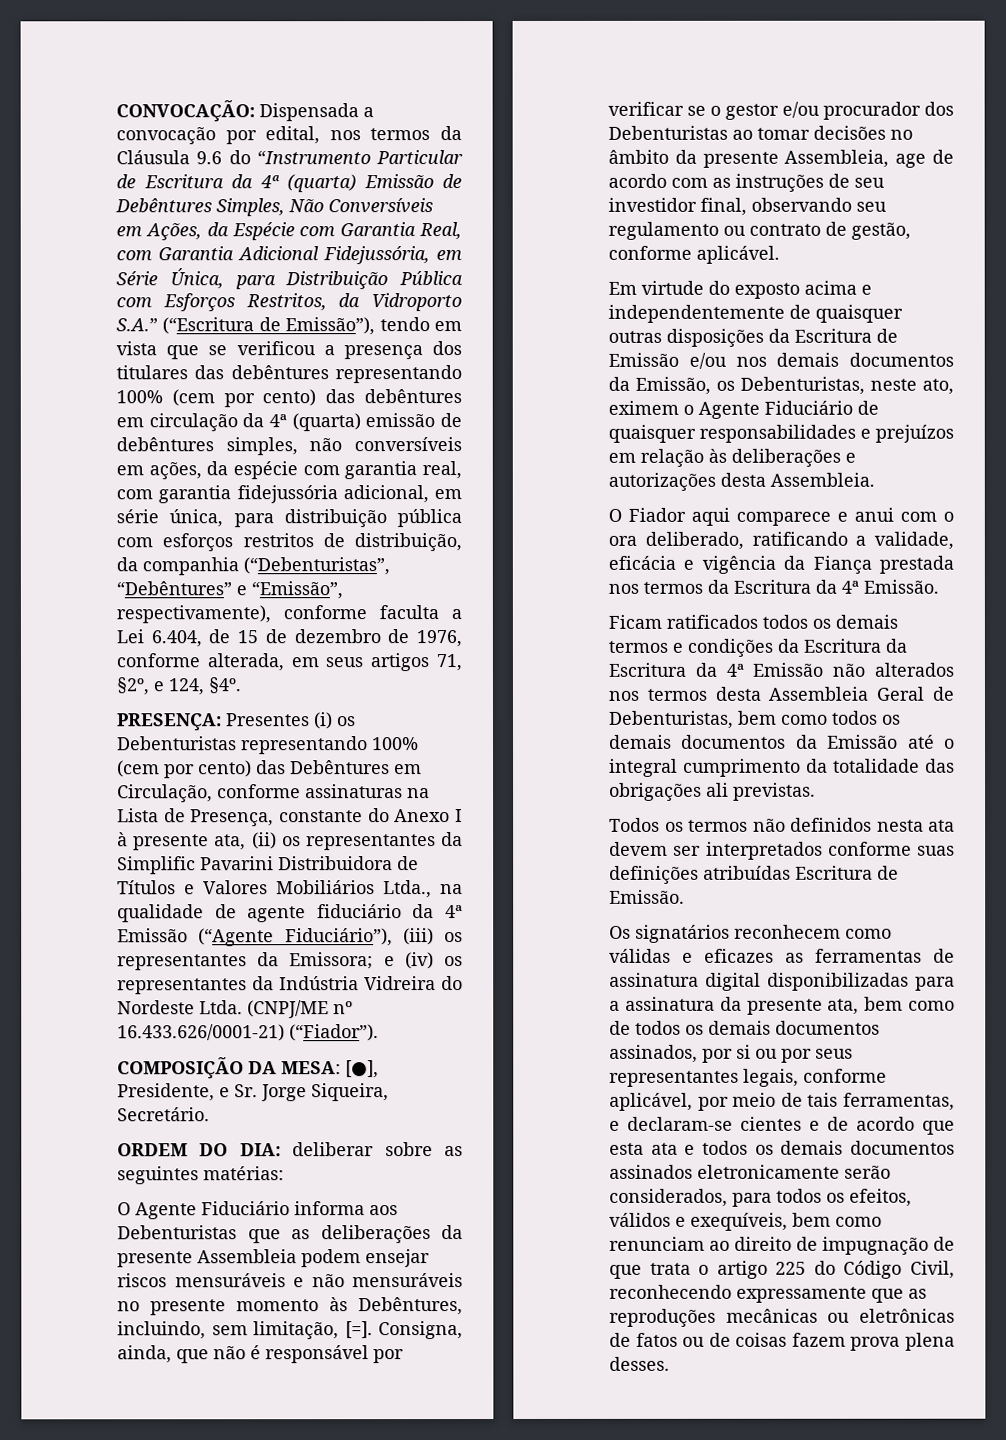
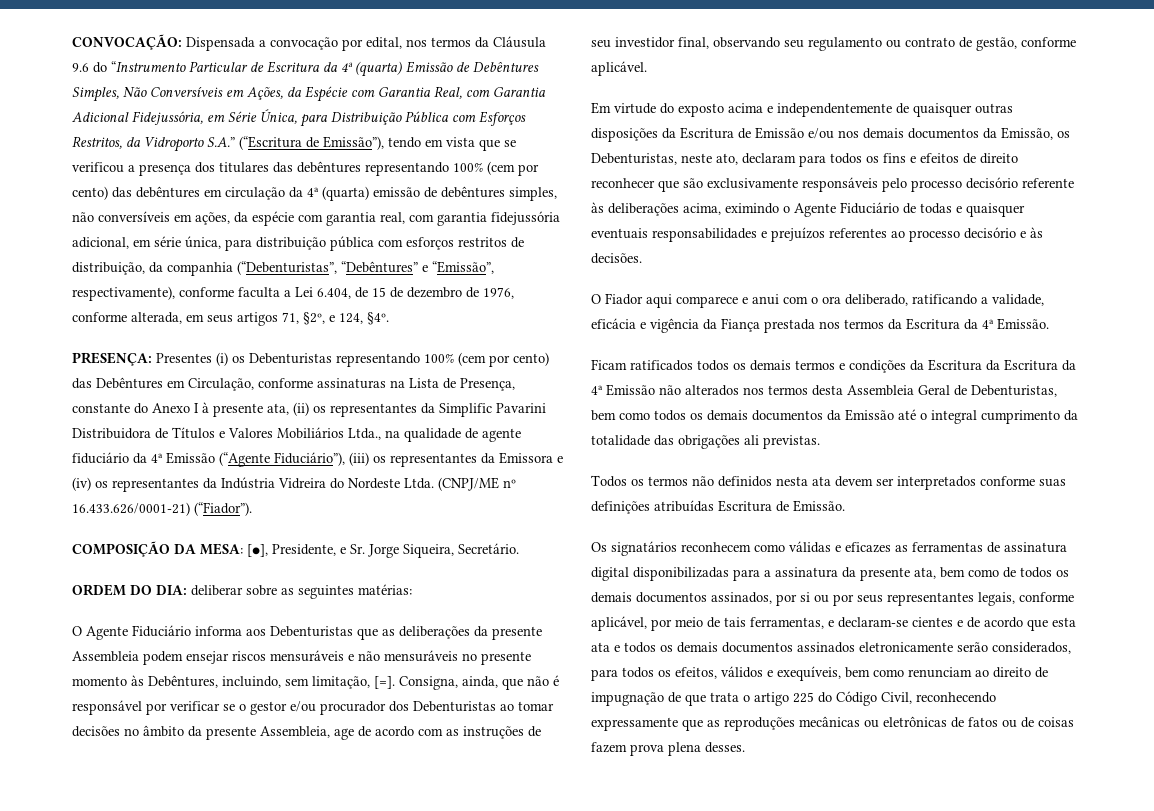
- Presentes (i) os Debenturistas representando 100% (cem por cento) das Debêntures em Circulação, conforme assinaturas na Lista de Presença, constante do Anexo I à presente ata, (ii) os representantes da Simplific Pavarini Distribuidora de Títulos e Valores Mobiliários Ltda., na qualidade de agente fiduciário da 4ª Emissão (“Agente Fiduciário”), (iii) os representantes da Emissora; e (iv) os representantes da Indústria Vidreira do Nordeste Ltda.
+ Presentes (i) os Debenturistas representando 100% (cem por cento) das Debêntures em Circulação, conforme assinaturas na Lista de Presença, constante do Anexo I à presente ata, (ii) os representantes da Simplific Pavarini Distribuidora de Títulos e Valores Mobiliários Ltda., na qualidade de agente fiduciário da 4ª Emissão (“Agente Fiduciário”), (iii) os representantes da Emissora e (iv) os representantes da Indústria Vidreira do Nordeste Ltda.
- Em virtude do exposto acima e independentemente de quaisquer outras disposições da Escritura de Emissão e/ou nos demais documentos da Emissão, os Debenturistas, neste ato, eximem o Agente Fiduciário de quaisquer responsabilidades e prejuízos em relação às deliberações e autorizações desta Assembleia.
+ Em virtude do exposto acima e independentemente de quaisquer outras disposições da Escritura de Emissão e/ou nos demais documentos da Emissão, os Debenturistas, neste ato, declaram para todos os fins e efeitos de direito reconhecer que são exclusivamente responsáveis pelo processo decisório referente às deliberações acima, eximindo o Agente Fiduciário de todas e quaisquer eventuais responsabilidades e prejuízos referentes ao processo decisório e às decisões.

